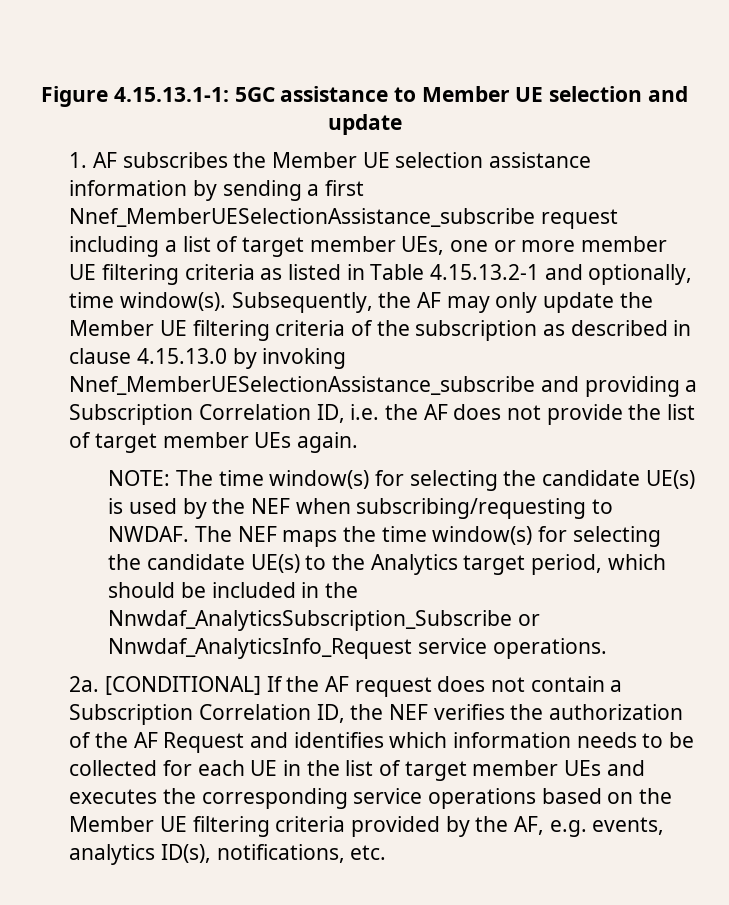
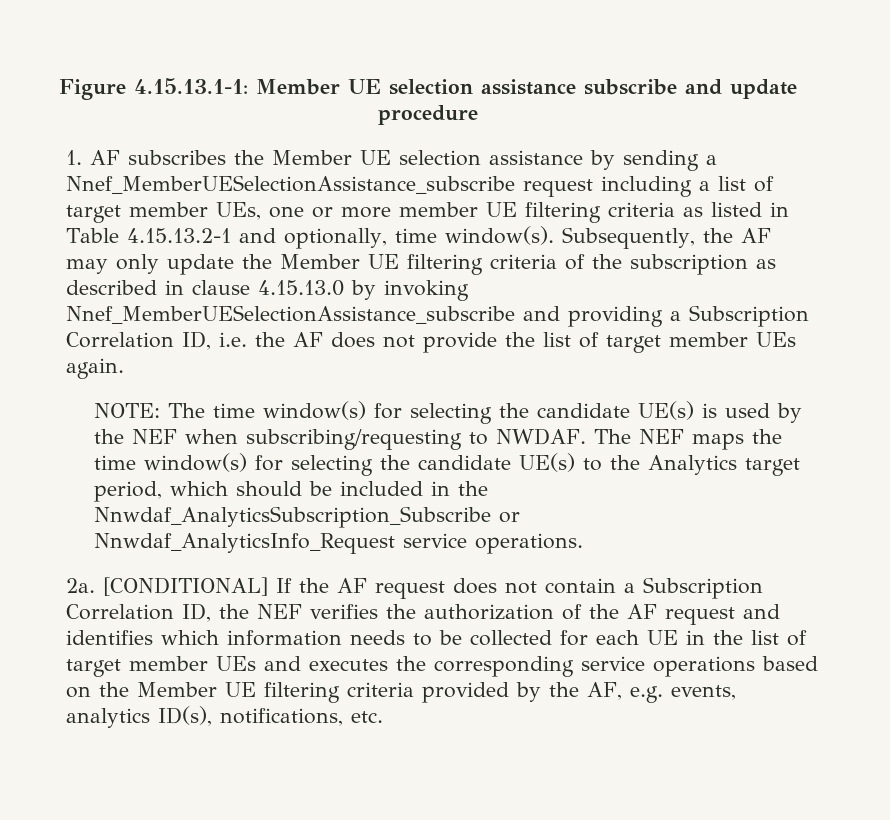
- Figure 4.15.13.1-1: 5GC assistance to Member UE selection and update
+ Figure 4.15.13.1-1: Member UE selection assistance subscribe and update procedure
- 1. AF subscribes the Member UE selection assistance information by sending a first Nnef_MemberUESelectionAssistance_subscribe request including a list of target member UEs, one or more member UE filtering criteria as listed in Table 4.15.13.2-1 and optionally, time window(s).
+ 1. AF subscribes the Member UE selection assistance by sending a Nnef_MemberUESelectionAssistance_subscribe request including a list of target member UEs, one or more member UE filtering criteria as listed in Table 4.15.13.2-1 and optionally, time window(s).
- [CONDITIONAL] If the AF request does not contain a Subscription Correlation ID, the NEF verifies the authorization of the AF Request and identifies which information needs to be collected for each UE in the list of target member UEs and executes the corresponding service operations based on the Member UE filtering criteria provided by the AF, e.g. events, analytics ID(s), notifications, etc.
+ [CONDITIONAL] If the AF request does not contain a Subscription Correlation ID, the NEF verifies the authorization of the AF request and identifies which information needs to be collected for each UE in the list of target member UEs and executes the corresponding service operations based on the Member UE filtering criteria provided by the AF, e.g. events, analytics ID(s), notifications, etc.

